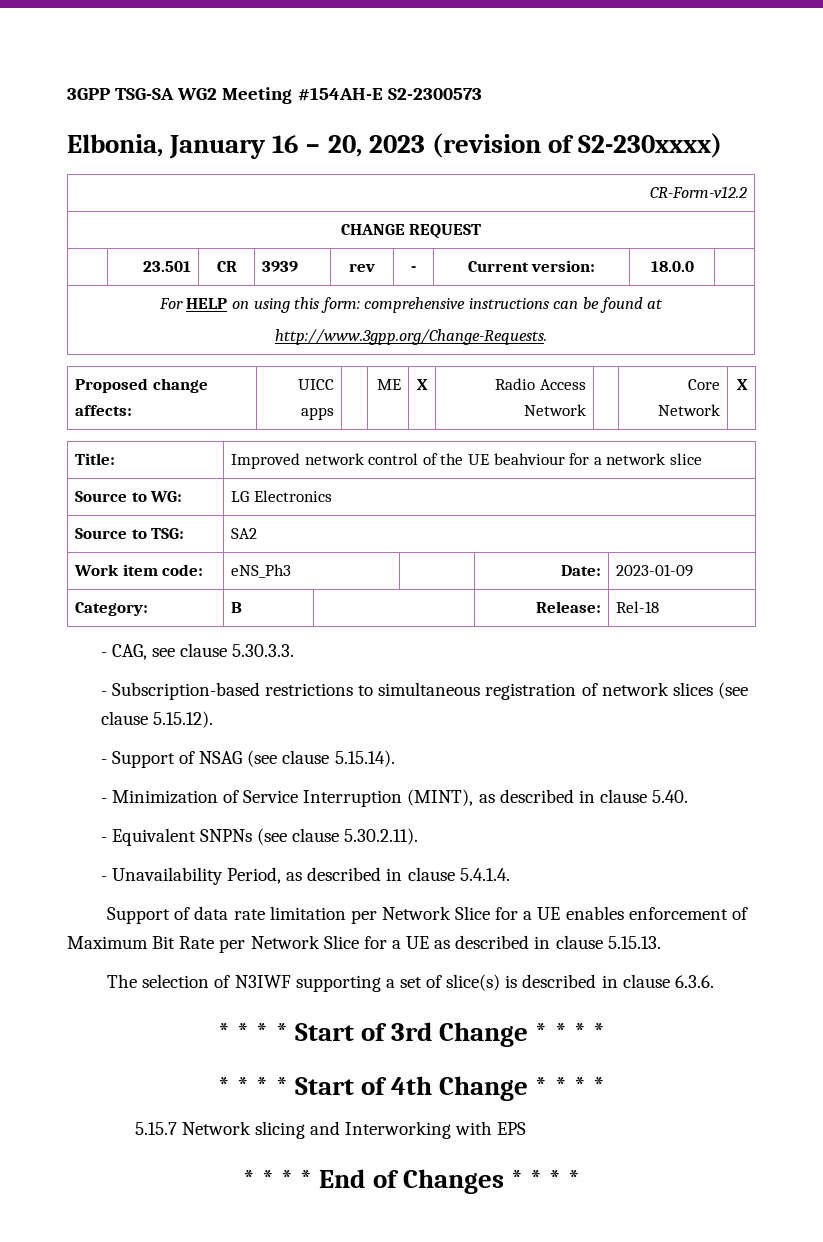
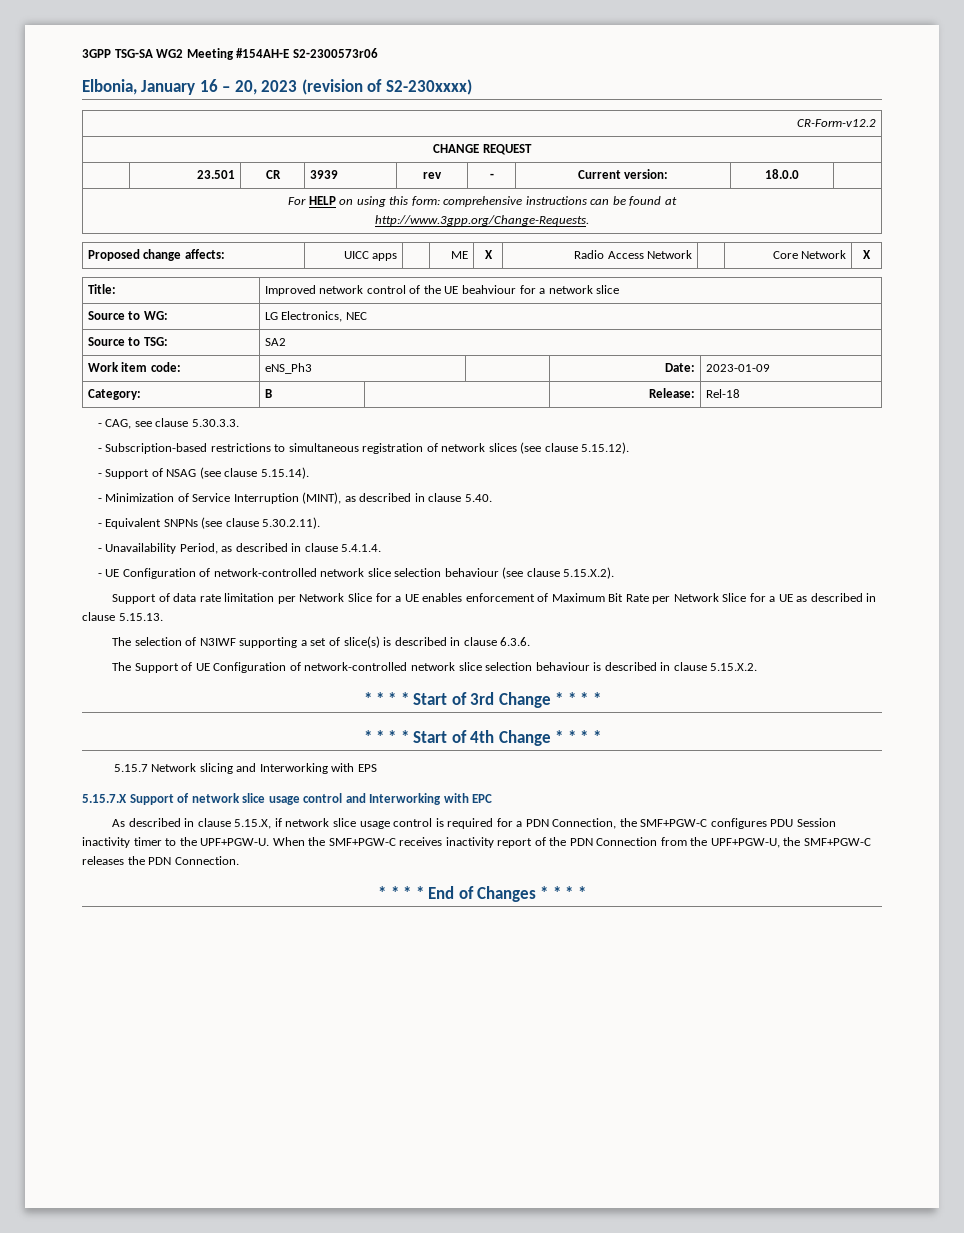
- 3GPP TSG-SA WG2 Meeting #154AH-E S2-2300573
+ 3GPP TSG-SA WG2 Meeting #154AH-E S2-2300573r06
- Source to WG: | LG Electronics
+ Source to WG: | LG Electronics, NEC
+ - UE Configuration of network-controlled network slice selection behaviour (see clause 5.15.X.2).
+ The Support of UE Configuration of network-controlled network slice selection behaviour is described in clause 5.15.X.2.
+ 5.15.7.X Support of network slice usage control and Interworking with EPC
+ As described in clause 5.15.X, if network slice usage control is required for a PDN Connection, the SMF+PGW-C configures PDU Session inactivity timer to the UPF+PGW-U. When the SMF+PGW-C receives inactivity report of the PDN Connection from the UPF+PGW-U, the SMF+PGW-C releases the PDN Connection.

